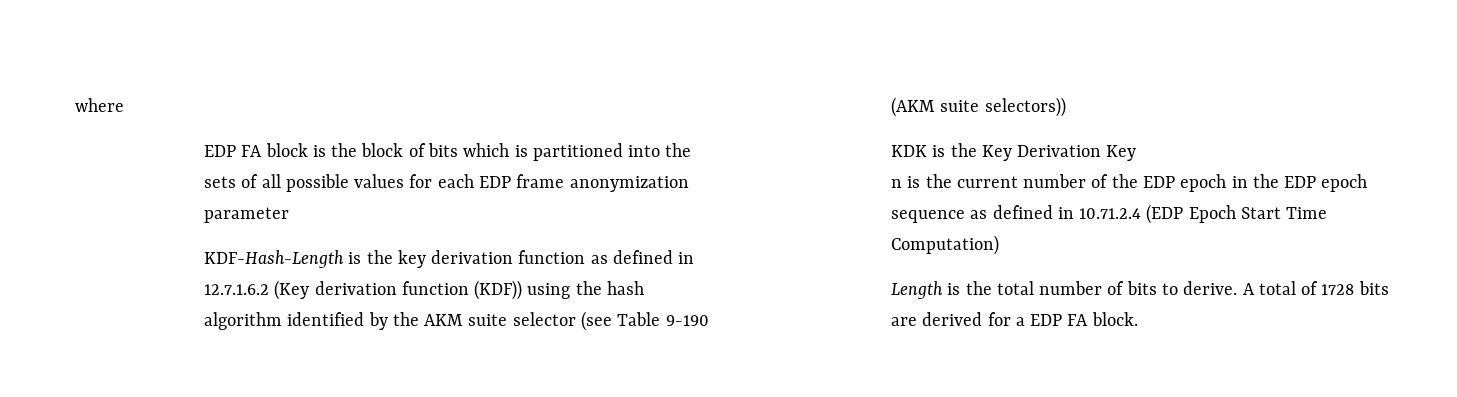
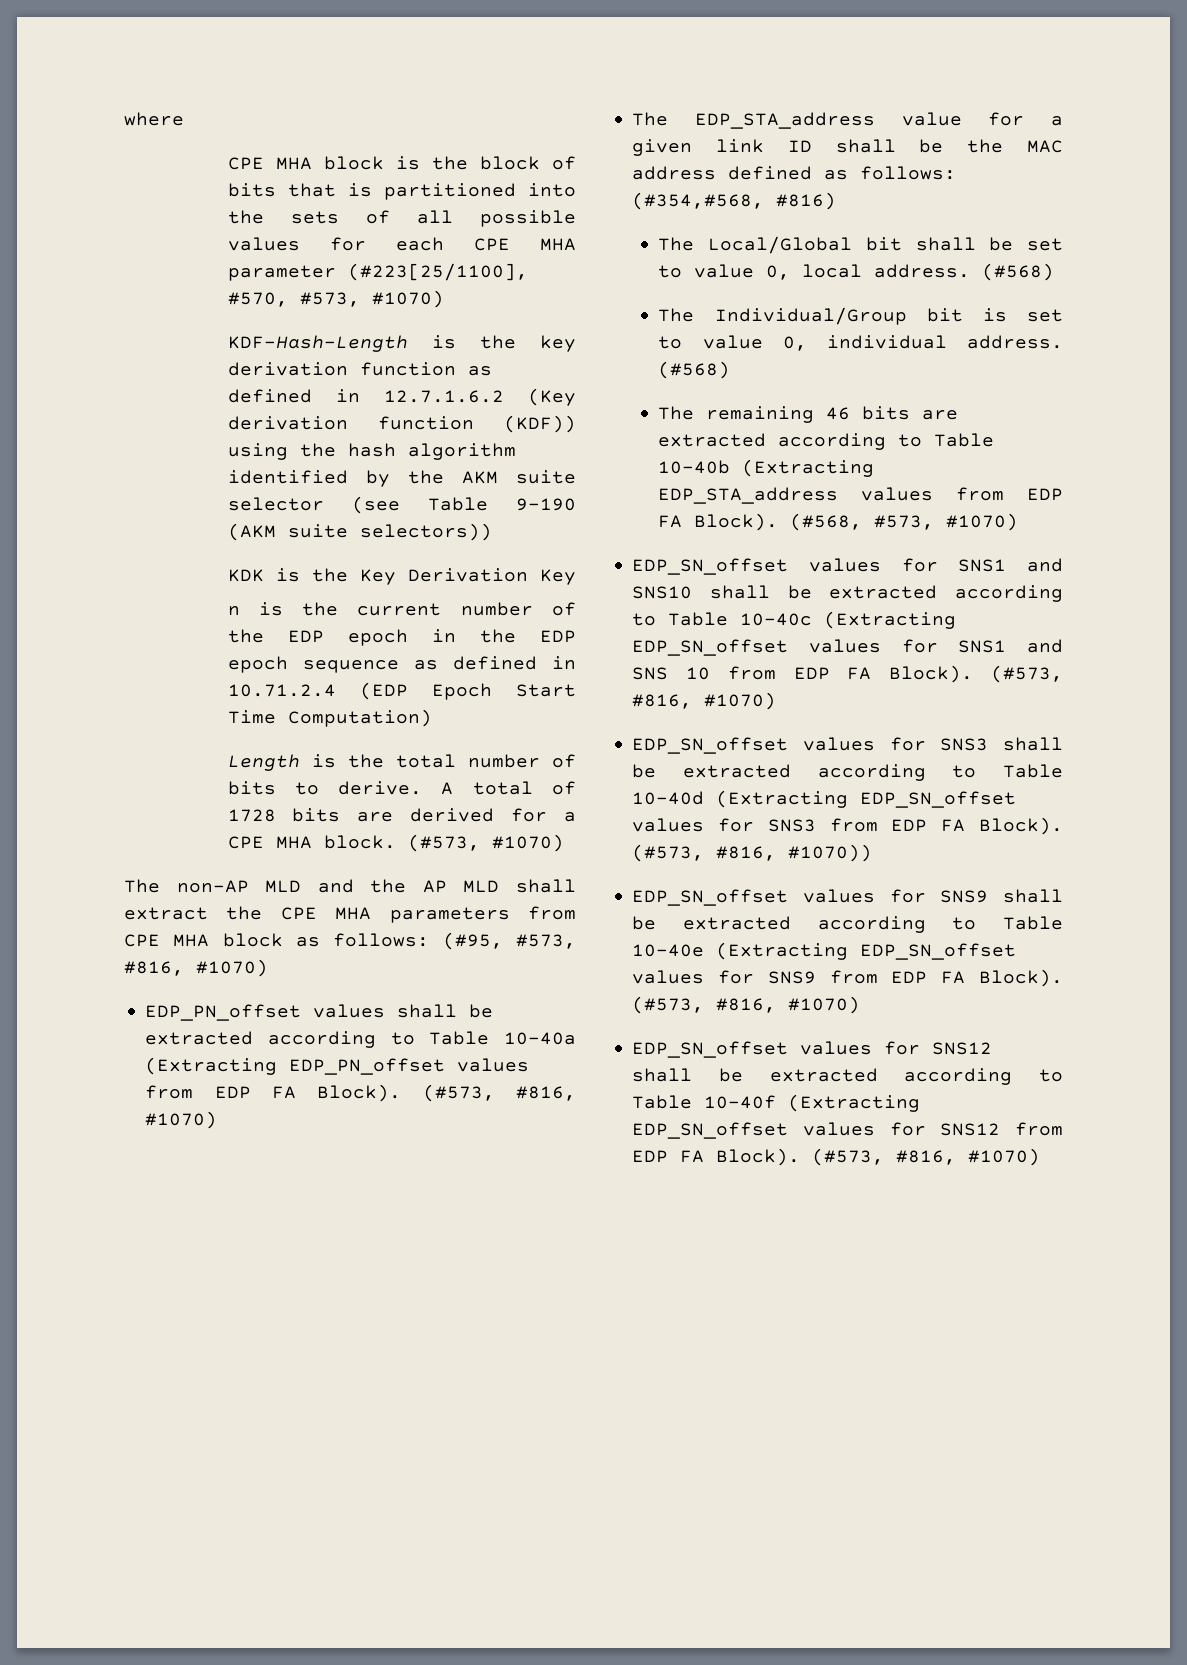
- EDP FA block is the block of bits which is partitioned into the sets of all possible values for each EDP frame anonymization parameter
+ CPE MHA block is the block of bits that is partitioned into the sets of all possible values for each CPE MHA parameter (#223[25/1100], #570, #573, #1070)
- A total of 1728 bits are derived for a EDP FA block.
+ A total of 1728 bits are derived for a CPE MHA block. (#573, #1070)
+ The non-AP MLD and the AP MLD shall extract the CPE MHA parameters from CPE MHA block as follows: (#95, #573, #816, #1070)
+ EDP_PN_offset values shall be extracted according to Table 10-40a (Extracting EDP_PN_offset values from EDP FA Block). (#573, #816, #1070)
+ The EDP_STA_address value for a given link ID shall be the MAC address defined as follows: (#354,#568, #816)
+ The Local/Global bit shall be set to value 0, local address. (#568)
+ The Individual/Group bit is set to value 0, individual address. (#568)
+ The remaining 46 bits are extracted according to Table 10-40b (Extracting EDP_STA_address values from EDP FA Block). (#568, #573, #1070)
+ EDP_SN_offset values for SNS1 and SNS10 shall be extracted according to Table 10-40c (Extracting EDP_SN_offset values for SNS1 and SNS 10 from EDP FA Block). (#573, #816, #1070)
+ EDP_SN_offset values for SNS3 shall be extracted according to Table 10-40d (Extracting EDP_SN_offset values for SNS3 from EDP FA Block). (#573, #816, #1070))
+ EDP_SN_offset values for SNS9 shall be extracted according to Table 10-40e (Extracting EDP_SN_offset values for SNS9 from EDP FA Block). (#573, #816, #1070)
+ EDP_SN_offset values for SNS12 shall be extracted according to Table 10-40f (Extracting EDP_SN_offset values for SNS12 from EDP FA Block). (#573, #816, #1070)

